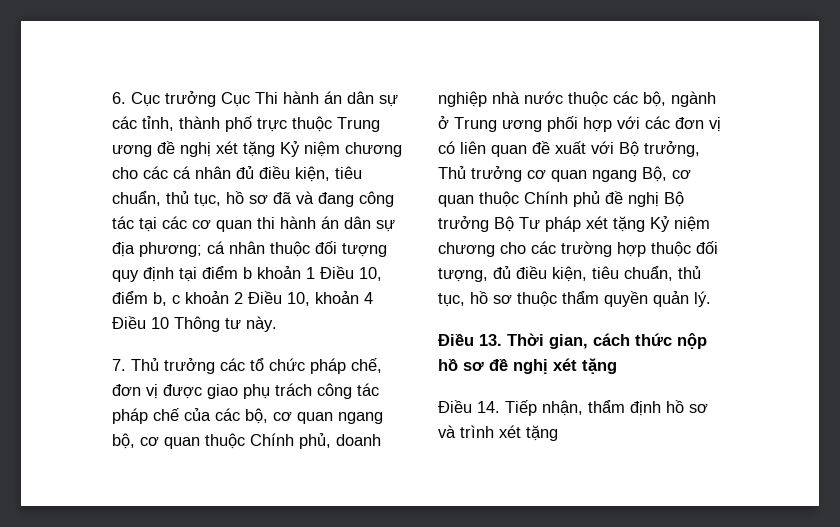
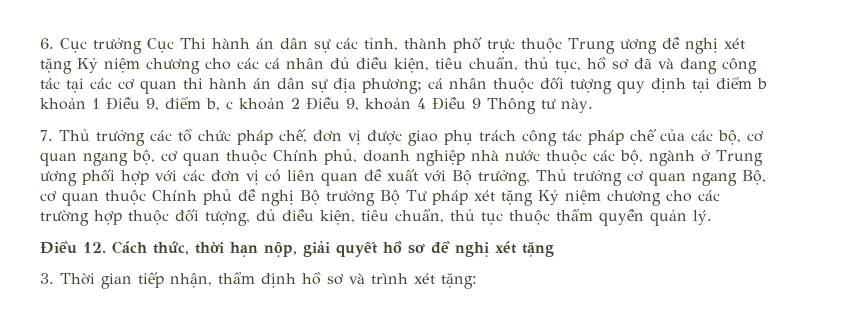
- cá nhân thuộc đối tượng quy định tại điểm b khoản 1 Điều 10, điểm b, c khoản 2 Điều 10, khoản 4 Điều 10 Thông tư này.
+ cá nhân thuộc đối tượng quy định tại điểm b khoản 1 Điều 9, điểm b, c khoản 2 Điều 9, khoản 4 Điều 9 Thông tư này.
- 7. Thủ trưởng các tổ chức pháp chế, đơn vị được giao phụ trách công tác pháp chế của các bộ, cơ quan ngang bộ, cơ quan thuộc Chính phủ, doanh nghiệp nhà nước thuộc các bộ, ngành ở Trung ương phối hợp với các đơn vị có liên quan đề xuất với Bộ trưởng, Thủ trưởng cơ quan ngang Bộ, cơ quan thuộc Chính phủ đề nghị Bộ trưởng Bộ Tư pháp xét tặng Kỷ niệm chương cho các trường hợp thuộc đối tượng, đủ điều kiện, tiêu chuẩn, thủ tục, hồ sơ thuộc thẩm quyền quản lý.
+ 7. Thủ trưởng các tổ chức pháp chế, đơn vị được giao phụ trách công tác pháp chế của các bộ, cơ quan ngang bộ, cơ quan thuộc Chính phủ, doanh nghiệp nhà nước thuộc các bộ, ngành ở Trung ương phối hợp với các đơn vị có liên quan đề xuất với Bộ trưởng, Thủ trưởng cơ quan ngang Bộ, cơ quan thuộc Chính phủ đề nghị Bộ trưởng Bộ Tư pháp xét tặng Kỷ niệm chương cho các trường hợp thuộc đối tượng, đủ điều kiện, tiêu chuẩn, thủ tục thuộc thẩm quyền quản lý.
- Điều 13. Thời gian, cách thức nộp hồ sơ đề nghị xét tặng
+ Điều 12. Cách thức, thời hạn nộp, giải quyết hồ sơ đề nghị xét tặng
- Điều 14. Tiếp nhận, thẩm định hồ sơ và trình xét tặng
+ 3. Thời gian tiếp nhận, thẩm định hồ sơ và trình xét tặng:

